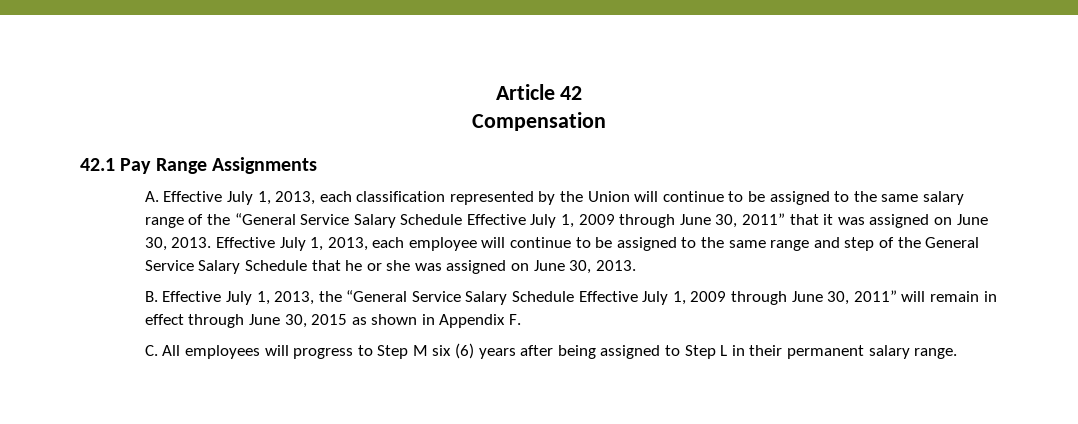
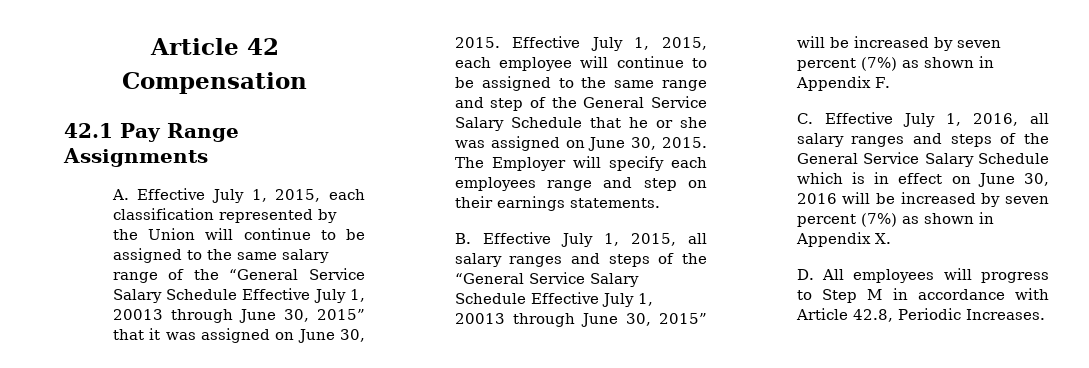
- A. Effective July 1, 2013, each classification represented by the Union will continue to be assigned to the same salary range of the “General Service Salary Schedule Effective July 1, 2009 through June 30, 2011” that it was assigned on June 30, 2013. Effective July 1, 2013, each employee will continue to be assigned to the same range and step of the General Service Salary Schedule that he or she was assigned on June 30, 2013.
- B. Effective July 1, 2013, the “General Service Salary Schedule Effective July 1, 2009 through June 30, 2011” will remain in effect through June 30, 2015 as shown in Appendix F.
+ A. Effective July 1, 2015, each classification represented by the Union will continue to be assigned to the same salary range of the “General Service Salary Schedule Effective July 1, 20013 through June 30, 2015” that it was assigned on June 30, 2015. Effective July 1, 2015, each employee will continue to be assigned to the same range and step of the General Service Salary Schedule that he or she was assigned on June 30, 2015. The Employer will specify each employees range and step on their earnings statements.
+ B. Effective July 1, 2015, all salary ranges and steps of the “General Service Salary Schedule Effective July 1, 20013 through June 30, 2015” will be increased by seven percent (7%) as shown in Appendix F.
- C. All employees will progress to Step M six (6) years after being assigned to Step L in their permanent salary range.
+ C. Effective July 1, 2016, all salary ranges and steps of the General Service Salary Schedule which is in effect on June 30, 2016 will be increased by seven percent (7%) as shown in Appendix X.
+ D. All employees will progress to Step M in accordance with Article 42.8, Periodic Increases.

